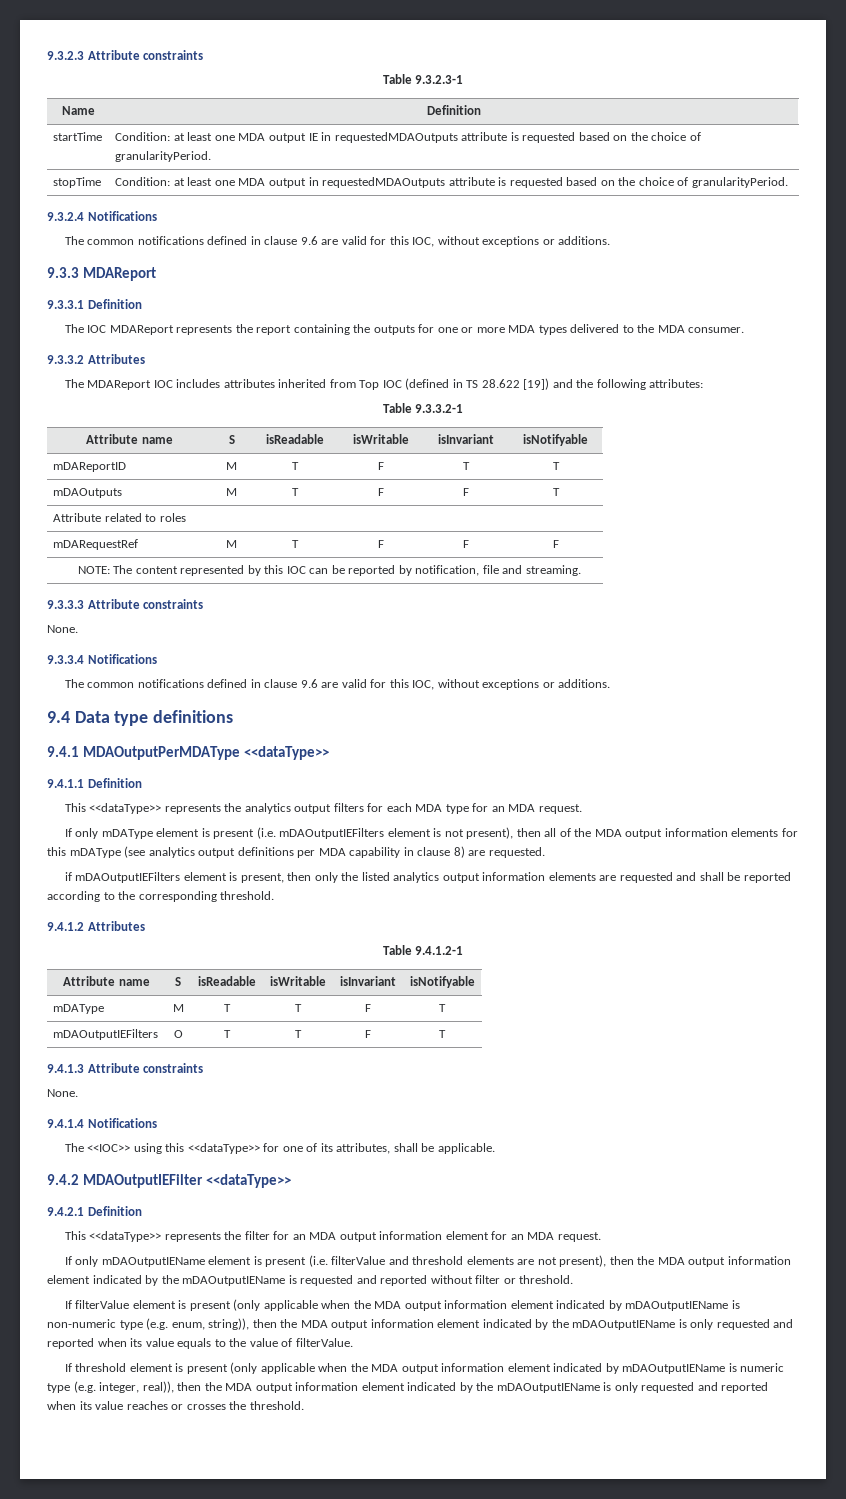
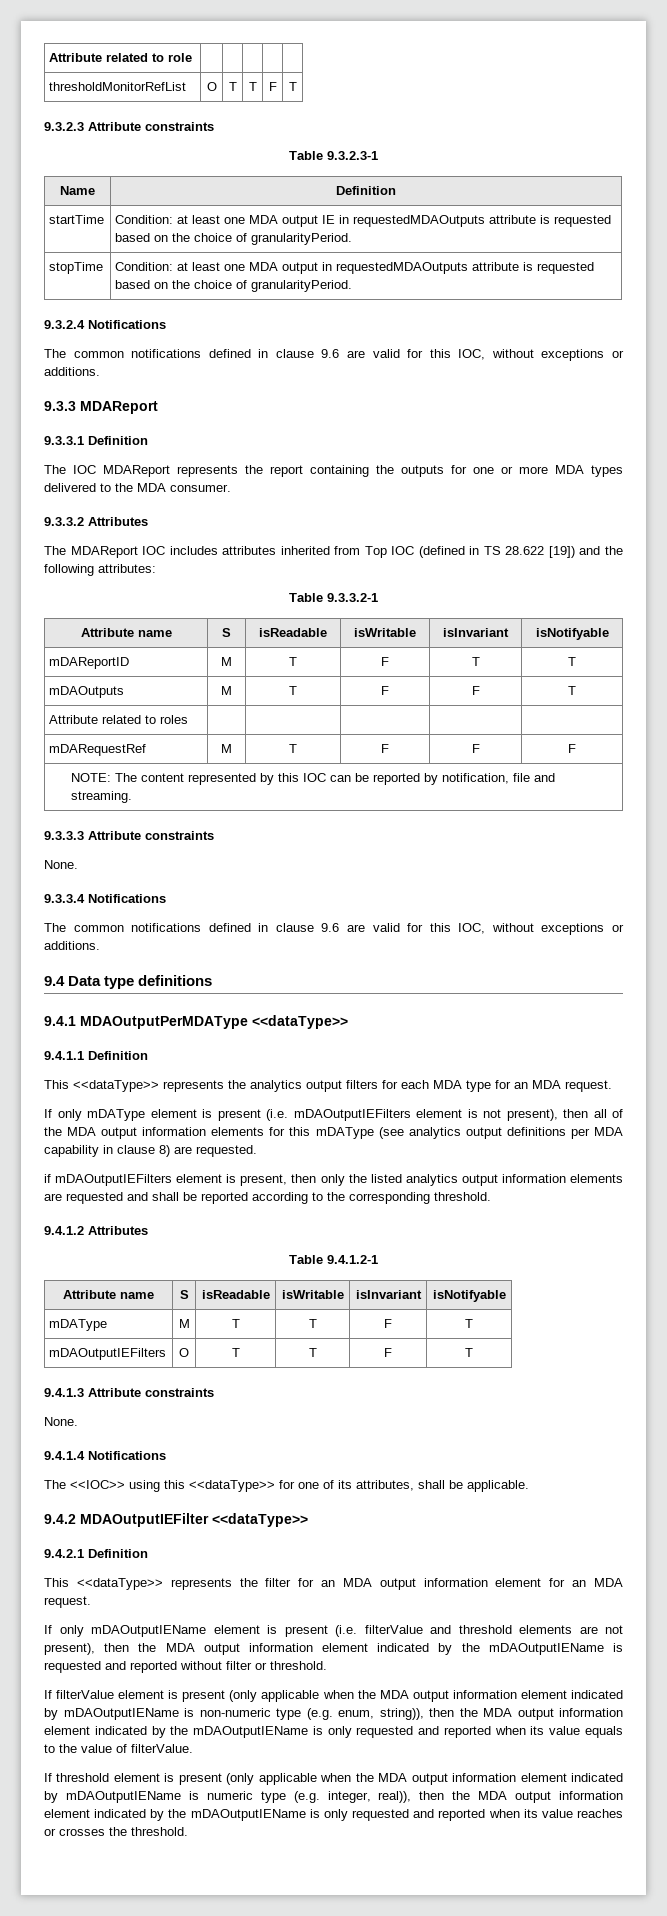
+ Attribute related to role | | | | |
+ thresholdMonitorRefList | O | T | T | F | T

